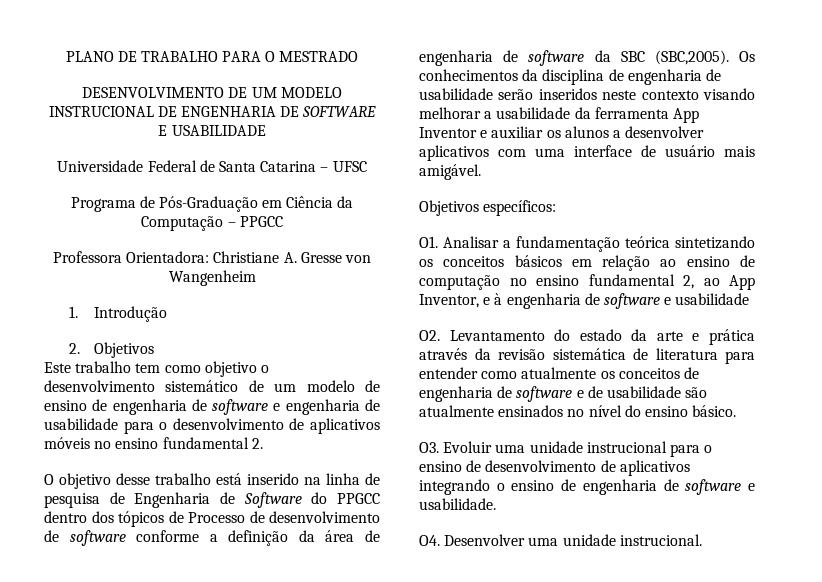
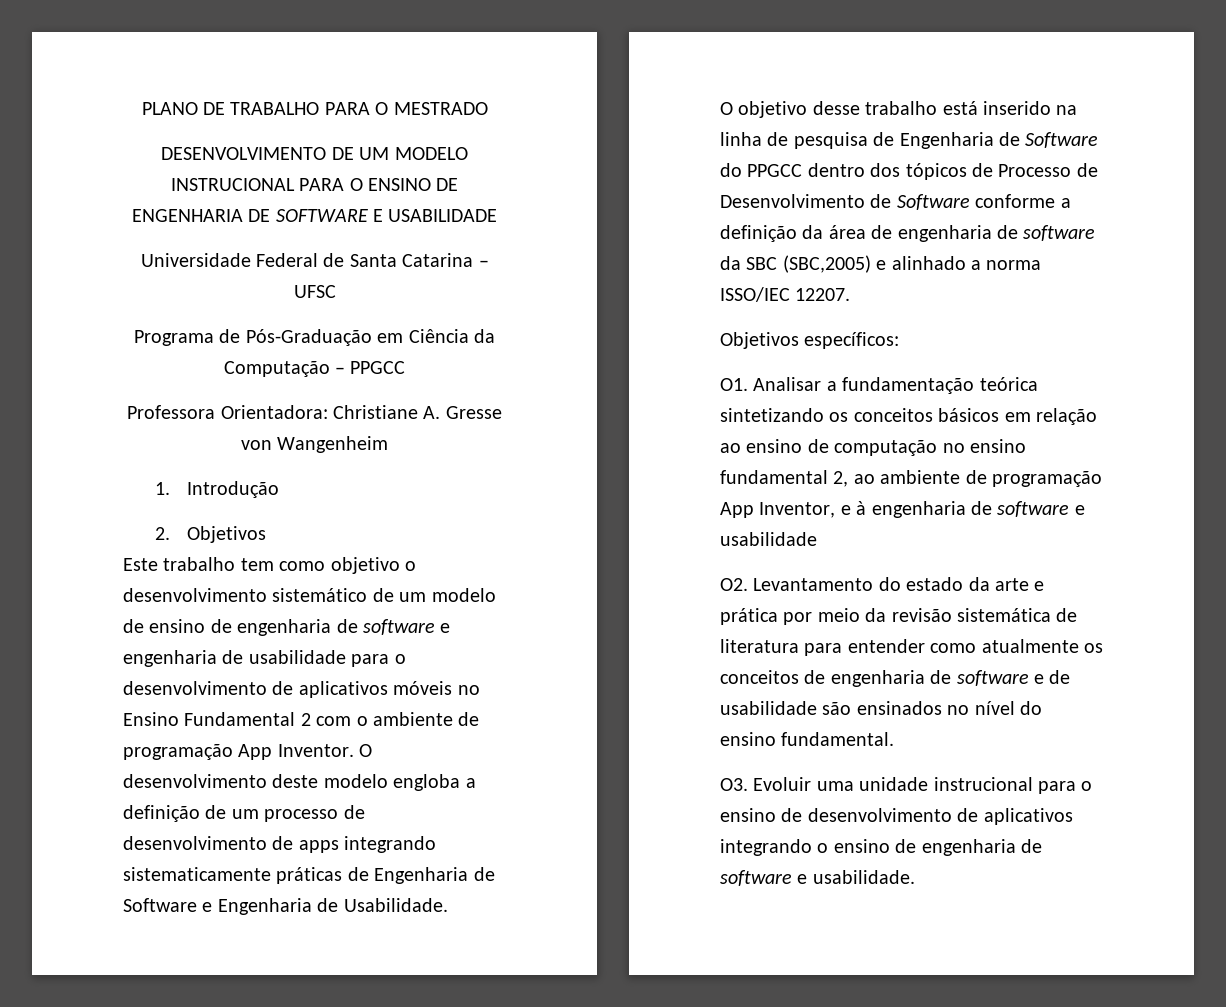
- DESENVOLVIMENTO DE UM MODELO INSTRUCIONAL DE ENGENHARIA DE SOFTWARE E USABILIDADE
+ DESENVOLVIMENTO DE UM MODELO INSTRUCIONAL PARA O ENSINO DE ENGENHARIA DE SOFTWARE E USABILIDADE
- Este trabalho tem como objetivo o desenvolvimento sistemático de um modelo de ensino de engenharia de software e engenharia de usabilidade para o desenvolvimento de aplicativos móveis no ensino fundamental 2.
+ Este trabalho tem como objetivo o desenvolvimento sistemático de um modelo de ensino de engenharia de software e engenharia de usabilidade para o desenvolvimento de aplicativos móveis no Ensino Fundamental 2 com o ambiente de programação App Inventor. O desenvolvimento deste modelo engloba a definição de um processo de desenvolvimento de apps integrando sistematicamente práticas de Engenharia de Software e Engenharia de Usabilidade.
- O objetivo desse trabalho está inserido na linha de pesquisa de Engenharia de Software do PPGCC dentro dos tópicos de Processo de desenvolvimento de software conforme a definição da área de engenharia de software da SBC (SBC,2005). Os conhecimentos da disciplina de engenharia de usabilidade serão inseridos neste contexto visando melhorar a usabilidade da ferramenta App Inventor e auxiliar os alunos a desenvolver aplicativos com uma interface de usuário mais amigável.
+ O objetivo desse trabalho está inserido na linha de pesquisa de Engenharia de Software do PPGCC dentro dos tópicos de Processo de Desenvolvimento de Software conforme a definição da área de engenharia de software da SBC (SBC,2005) e alinhado a norma ISSO/IEC 12207.
- O1. Analisar a fundamentação teórica sintetizando os conceitos básicos em relação ao ensino de computação no ensino fundamental 2, ao App Inventor, e à engenharia de software e usabilidade
+ O1. Analisar a fundamentação teórica sintetizando os conceitos básicos em relação ao ensino de computação no ensino fundamental 2, ao ambiente de programação App Inventor, e à engenharia de software e usabilidade
- O2. Levantamento do estado da arte e prática através da revisão sistemática de literatura para entender como atualmente os conceitos de engenharia de software e de usabilidade são atualmente ensinados no nível do ensino básico.
+ O2. Levantamento do estado da arte e prática por meio da revisão sistemática de literatura para entender como atualmente os conceitos de engenharia de software e de usabilidade são ensinados no nível do ensino fundamental.
- O4. Desenvolver uma unidade instrucional.

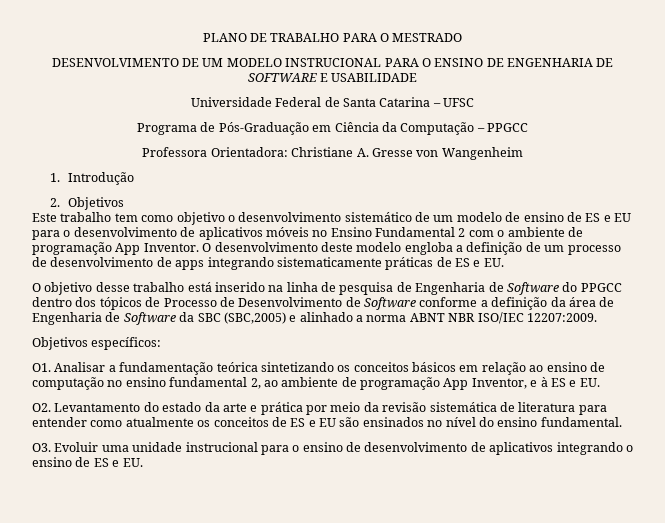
- Este trabalho tem como objetivo o desenvolvimento sistemático de um modelo de ensino de engenharia de software e engenharia de usabilidade para o desenvolvimento de aplicativos móveis no Ensino Fundamental 2 com o ambiente de programação App Inventor.
+ Este trabalho tem como objetivo o desenvolvimento sistemático de um modelo de ensino de ES e EU para o desenvolvimento de aplicativos móveis no Ensino Fundamental 2 com o ambiente de programação App Inventor.
- O desenvolvimento deste modelo engloba a definição de um processo de desenvolvimento de apps integrando sistematicamente práticas de Engenharia de Software e Engenharia de Usabilidade.
+ O desenvolvimento deste modelo engloba a definição de um processo de desenvolvimento de apps integrando sistematicamente práticas de ES e EU.
- O objetivo desse trabalho está inserido na linha de pesquisa de Engenharia de Software do PPGCC dentro dos tópicos de Processo de Desenvolvimento de Software conforme a definição da área de engenharia de software da SBC (SBC,2005) e alinhado a norma ISSO/IEC 12207.
+ O objetivo desse trabalho está inserido na linha de pesquisa de Engenharia de Software do PPGCC dentro dos tópicos de Processo de Desenvolvimento de Software conforme a definição da área de Engenharia de Software da SBC (SBC,2005) e alinhado a norma ABNT NBR ISO/IEC 12207:2009.
- O1. Analisar a fundamentação teórica sintetizando os conceitos básicos em relação ao ensino de computação no ensino fundamental 2, ao ambiente de programação App Inventor, e à engenharia de software e usabilidade
+ O1. Analisar a fundamentação teórica sintetizando os conceitos básicos em relação ao ensino de computação no ensino fundamental 2, ao ambiente de programação App Inventor, e à ES e EU.
- O2. Levantamento do estado da arte e prática por meio da revisão sistemática de literatura para entender como atualmente os conceitos de engenharia de software e de usabilidade são ensinados no nível do ensino fundamental.
+ O2. Levantamento do estado da arte e prática por meio da revisão sistemática de literatura para entender como atualmente os conceitos de ES e EU são ensinados no nível do ensino fundamental.
- O3. Evoluir uma unidade instrucional para o ensino de desenvolvimento de aplicativos integrando o ensino de engenharia de software e usabilidade.
+ O3. Evoluir uma unidade instrucional para o ensino de desenvolvimento de aplicativos integrando o ensino de ES e EU.

